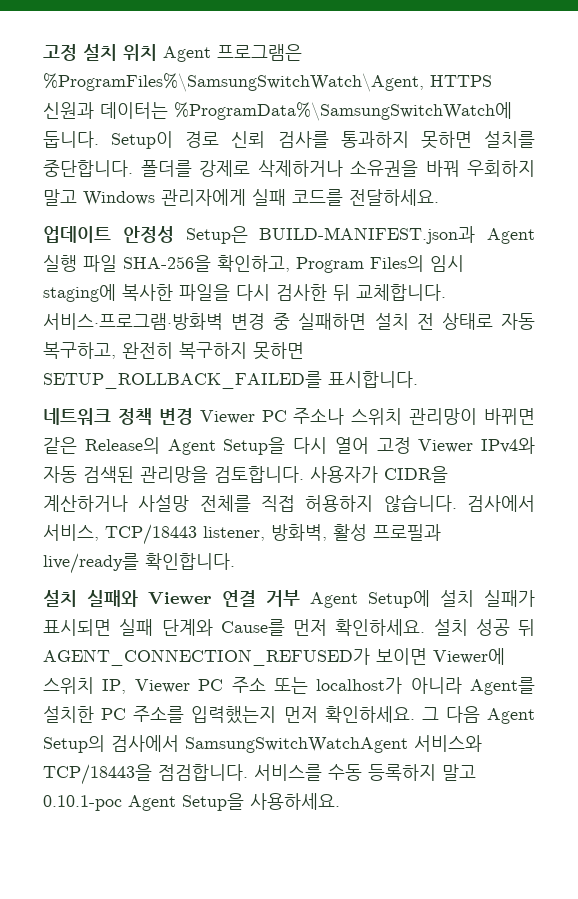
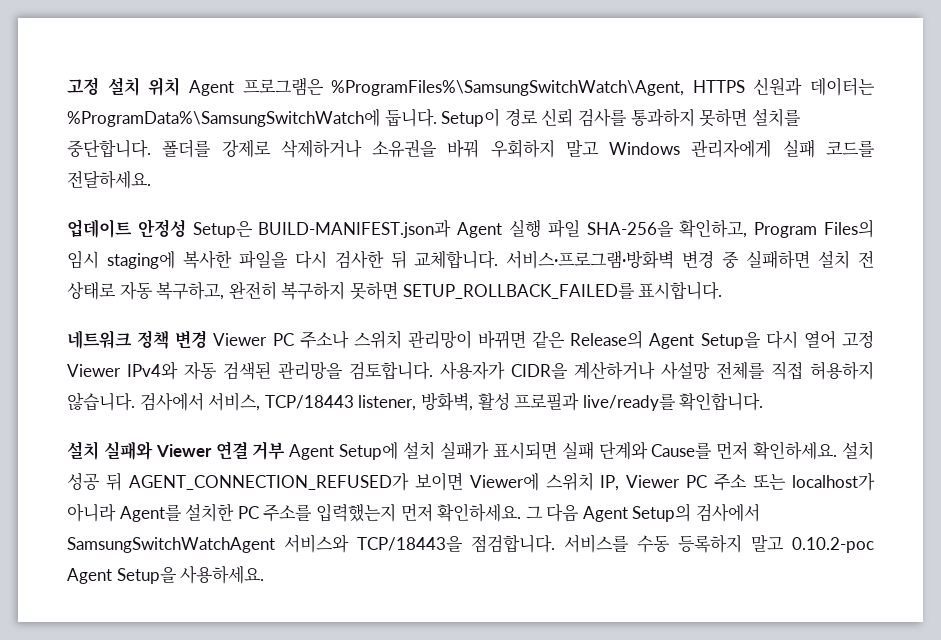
- 서비스를 수동 등록하지 말고 0.10.1-poc Agent Setup을 사용하세요.
+ 서비스를 수동 등록하지 말고 0.10.2-poc Agent Setup을 사용하세요.

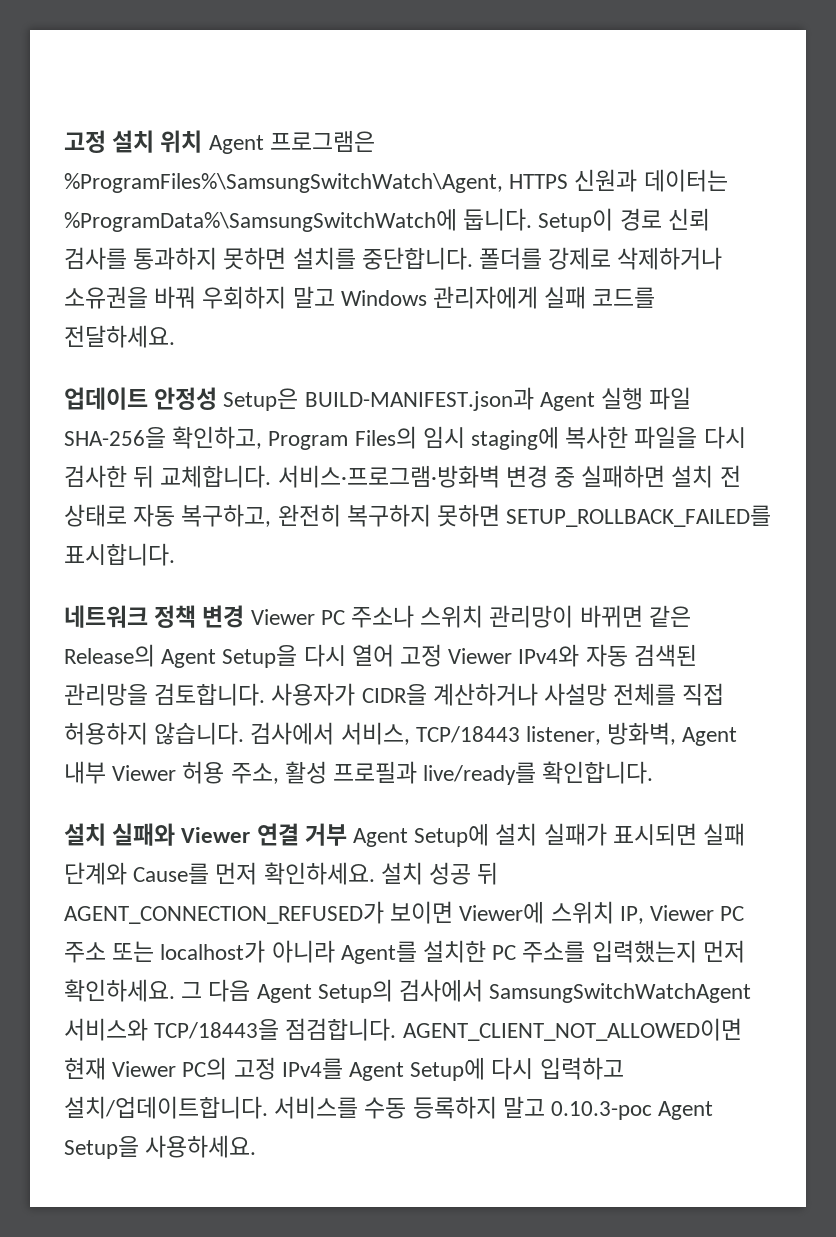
- 검사에서 서비스, TCP/18443 listener, 방화벽, 활성 프로필과 live/ready를 확인합니다.
+ 검사에서 서비스, TCP/18443 listener, 방화벽, Agent 내부 Viewer 허용 주소, 활성 프로필과 live/ready를 확인합니다.
+ AGENT_CLIENT_NOT_ALLOWED이면 현재 Viewer PC의 고정 IPv4를 Agent Setup에 다시 입력하고 설치/업데이트합니다.
- 서비스를 수동 등록하지 말고 0.10.2-poc Agent Setup을 사용하세요.
+ 서비스를 수동 등록하지 말고 0.10.3-poc Agent Setup을 사용하세요.

